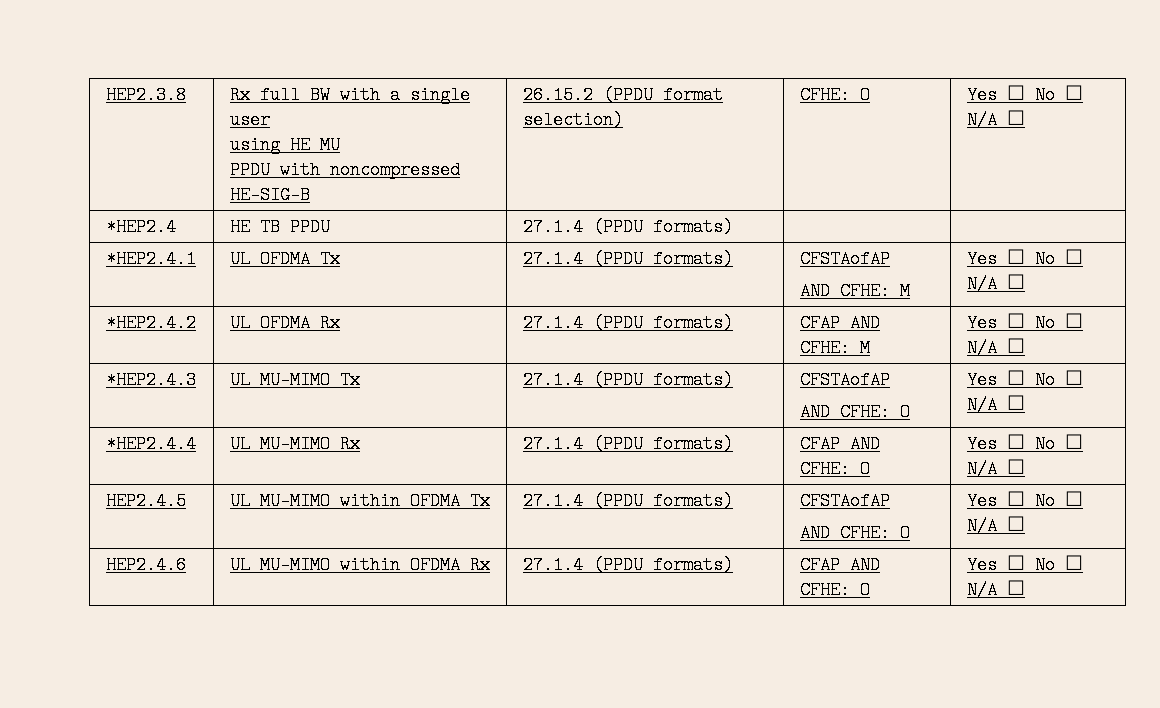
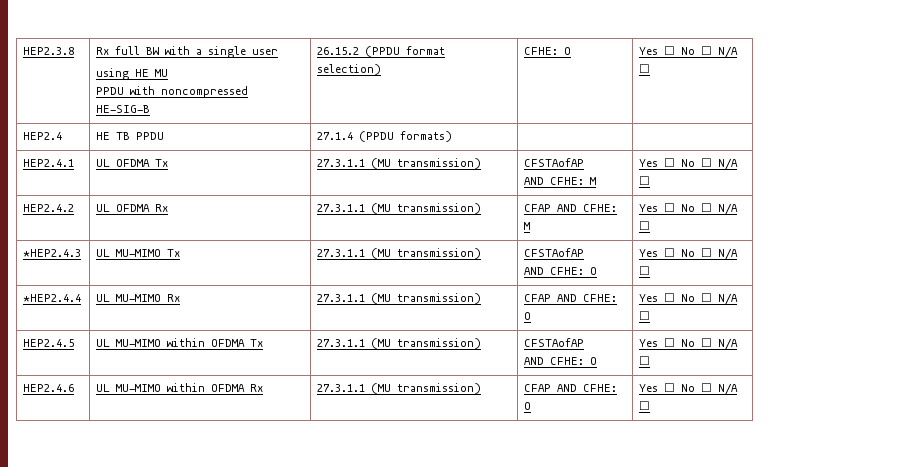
- *HEP2.4 | HE TB PPDU | 27.1.4 (PPDU formats) | |
+ HEP2.4 | HE TB PPDU | 27.1.4 (PPDU formats) | |
- *HEP2.4.1 | UL OFDMA Tx | 27.1.4 (PPDU formats) | CFSTAofAP
+ HEP2.4.1 | UL OFDMA Tx | 27.3.1.1 (MU transmission) | CFSTAofAP
- *HEP2.4.2 | UL OFDMA Rx | 27.1.4 (PPDU formats) | CFAP AND CFHE: M | Yes ☐ No ☐ N/A ☐
+ HEP2.4.2 | UL OFDMA Rx | 27.3.1.1 (MU transmission) | CFAP AND CFHE: M | Yes ☐ No ☐ N/A ☐
- *HEP2.4.3 | UL MU-MIMO Tx | 27.1.4 (PPDU formats) | CFSTAofAP
+ *HEP2.4.3 | UL MU-MIMO Tx | 27.3.1.1 (MU transmission) | CFSTAofAP
- *HEP2.4.4 | UL MU-MIMO Rx | 27.1.4 (PPDU formats) | CFAP AND CFHE: O | Yes ☐ No ☐ N/A ☐
+ *HEP2.4.4 | UL MU-MIMO Rx | 27.3.1.1 (MU transmission) | CFAP AND CFHE: O | Yes ☐ No ☐ N/A ☐
- HEP2.4.5 | UL MU-MIMO within OFDMA Tx | 27.1.4 (PPDU formats) | CFSTAofAP
+ HEP2.4.5 | UL MU-MIMO within OFDMA Tx | 27.3.1.1 (MU transmission) | CFSTAofAP
- HEP2.4.6 | UL MU-MIMO within OFDMA Rx | 27.1.4 (PPDU formats) | CFAP AND CFHE: O | Yes ☐ No ☐ N/A ☐
+ HEP2.4.6 | UL MU-MIMO within OFDMA Rx | 27.3.1.1 (MU transmission) | CFAP AND CFHE: O | Yes ☐ No ☐ N/A ☐

